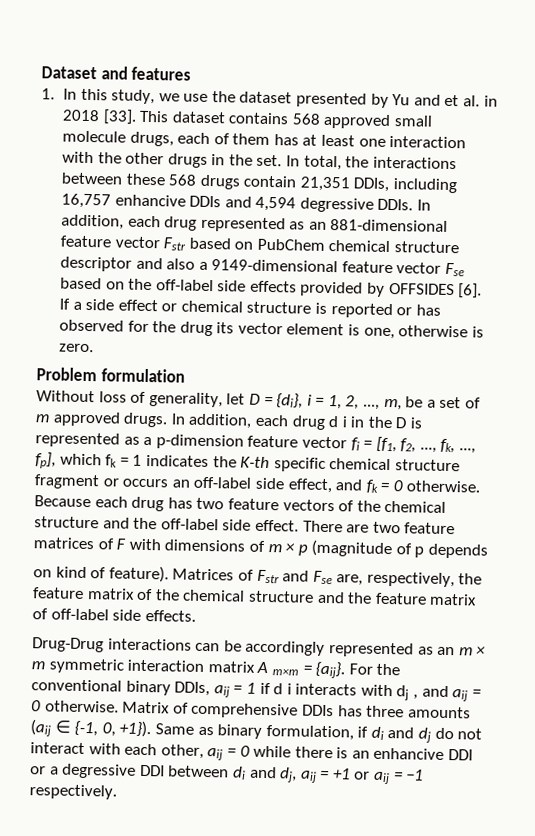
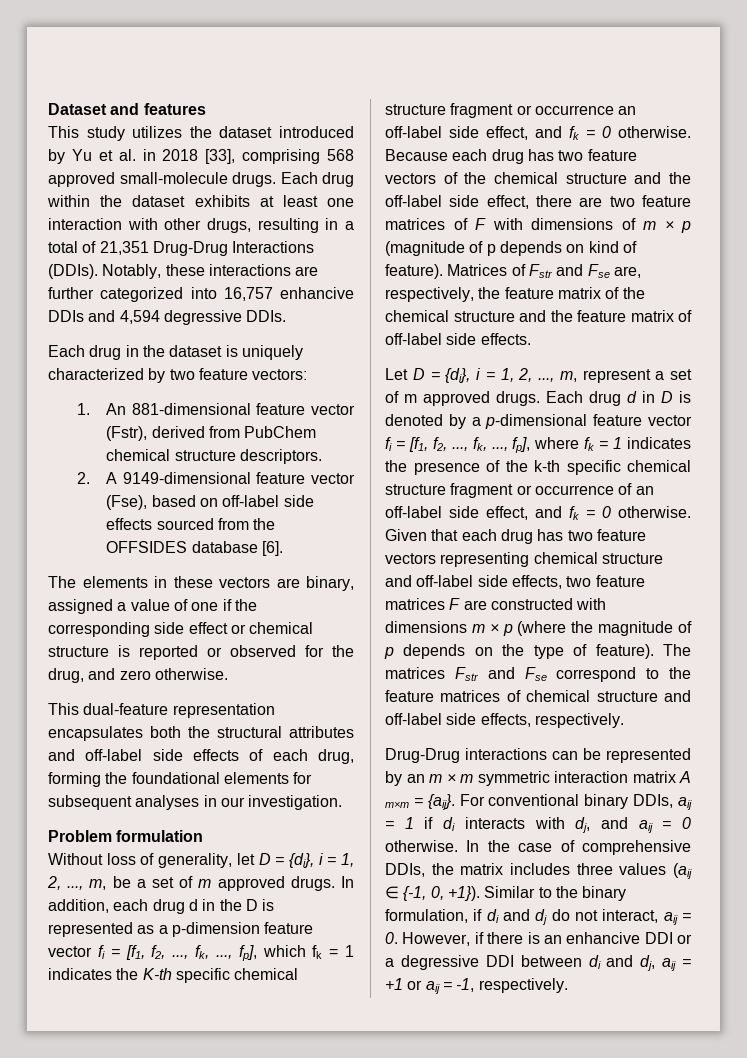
- 1. In this study, we use the dataset presented by Yu and et al. in 2018 [33]. This dataset contains 568 approved small molecule drugs, each of them has at least one interaction with the other drugs in the set. In total, the interactions between these 568 drugs contain 21,351 DDIs, including 16,757 enhancive DDIs and 4,594 degressive DDIs. In addition, each drug represented as an 881-dimensional feature vector Fstr based on PubChem chemical structure descriptor and also a 9149-dimensional feature vector Fse based on the off-label side effects provided by OFFSIDES [6]. If a side effect or chemical structure is reported or has observed for the drug its vector element is one, otherwise is zero.
+ This study utilizes the dataset introduced by Yu et al. in 2018 [33], comprising 568 approved small-molecule drugs. Each drug within the dataset exhibits at least one interaction with other drugs, resulting in a total of 21,351 Drug-Drug Interactions (DDIs). Notably, these interactions are further categorized into 16,757 enhancive DDIs and 4,594 degressive DDIs.
+ Each drug in the dataset is uniquely characterized by two feature vectors:
+ 1. An 881-dimensional feature vector (Fstr), derived from PubChem chemical structure descriptors.
+ 2. A 9149-dimensional feature vector (Fse), based on off-label side effects sourced from the OFFSIDES database [6].
+ The elements in these vectors are binary, assigned a value of one if the corresponding side effect or chemical structure is reported or observed for the drug, and zero otherwise.
+ This dual-feature representation encapsulates both the structural attributes and off-label side effects of each drug, forming the foundational elements for subsequent analyses in our investigation.
- In addition, each drug d i in the D is represented as a p-dimension feature vector fi = [f1, f2, ..., fk, ..., fp], which fk = 1 indicates the K-th specific chemical structure fragment or occurs an off-label side effect, and fk = 0 otherwise.
+ In addition, each drug d in the D is represented as a p-dimension feature vector fi = [f1, f2, ..., fk, ..., fp], which fk = 1 indicates the K-th specific chemical structure fragment or occurrence an off-label side effect, and fk = 0 otherwise.
- Because each drug has two feature vectors of the chemical structure and the off-label side effect. There are two feature matrices of F with dimensions of m × p (magnitude of p depends
- on kind of feature).
+ Because each drug has two feature vectors of the chemical structure and the off-label side effect, there are two feature matrices of F with dimensions of m × p (magnitude of p depends on kind of feature).
+ Let D = {di}, i = 1, 2, ..., m, represent a set of m approved drugs. Each drug d in D is denoted by a p-dimensional feature vector fi = [f1, f2, ..., fk, ..., fp], where fk = 1 indicates the presence of the k-th specific chemical structure fragment or occurrence of an off-label side effect, and fk = 0 otherwise. Given that each drug has two feature vectors representing chemical structure and off-label side effects, two feature matrices F are constructed with dimensions m × p (where the magnitude of p depends on the type of feature). The matrices Fstr and Fse correspond to the feature matrices of chemical structure and off-label side effects, respectively.
- Drug-Drug interactions can be accordingly represented as an m × m symmetric interaction matrix A m×m = {aij}.
+ Drug-Drug interactions can be represented by an m × m symmetric interaction matrix A m×m = {aij}.
- For the conventional binary DDIs, aij = 1 if d i interacts with dj , and aij = 0 otherwise.
+ For conventional binary DDIs, aij = 1 if di interacts with dj, and aij = 0 otherwise.
- Matrix of comprehensive DDIs has three amounts (aij ∈ {-1, 0, +1}).
+ In the case of comprehensive DDIs, the matrix includes three values (aij ∈ {-1, 0, +1}).
- Same as binary formulation, if di and dj do not interact with each other, aij = 0 while there is an enhancive DDI or a degressive DDI between di and dj, aij = +1 or aij = −1 respectively.
+ Similar to the binary formulation, if di and dj do not interact, aij = 0. However, if there is an enhancive DDI or a degressive DDI between di and dj, aij = +1 or aij = -1, respectively.

